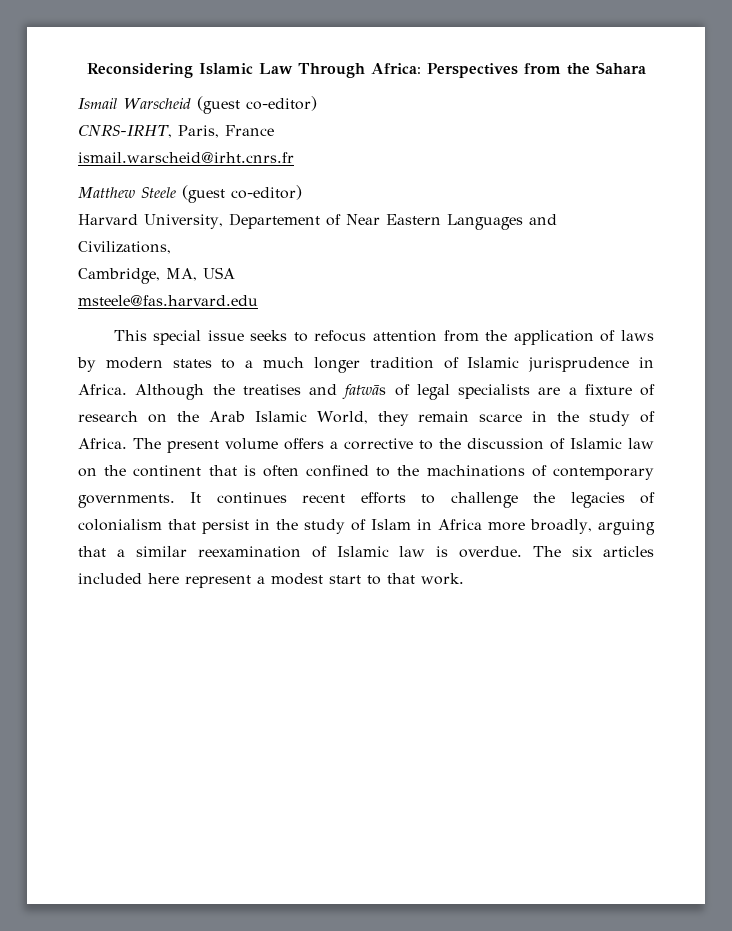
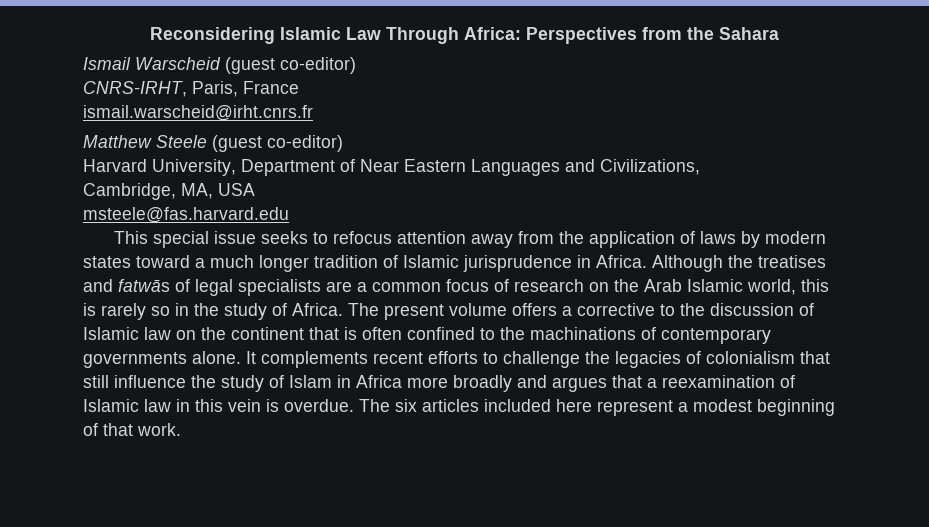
- Harvard University, Departement of Near Eastern Languages and Civilizations,
+ Harvard University, Department of Near Eastern Languages and Civilizations,
- This special issue seeks to refocus attention from the application of laws by modern states to a much longer tradition of Islamic jurisprudence in Africa.
+ This special issue seeks to refocus attention away from the application of laws by modern states toward a much longer tradition of Islamic jurisprudence in Africa.
- Although the treatises and fatwās of legal specialists are a fixture of research on the Arab Islamic World, they remain scarce in the study of Africa.
+ Although the treatises and fatwās of legal specialists are a common focus of research on the Arab Islamic world, this is rarely so in the study of Africa.
- The present volume offers a corrective to the discussion of Islamic law on the continent that is often confined to the machinations of contemporary governments. It continues recent efforts to challenge the legacies of colonialism that persist in the study of Islam in Africa more broadly, arguing that a similar reexamination of Islamic law is overdue.
+ The present volume offers a corrective to the discussion of Islamic law on the continent that is often confined to the machinations of contemporary governments alone. It complements recent efforts to challenge the legacies of colonialism that still influence the study of Islam in Africa more broadly and argues that a reexamination of Islamic law in this vein is overdue.
- The six articles included here represent a modest start to that work.
+ The six articles included here represent a modest beginning of that work.

